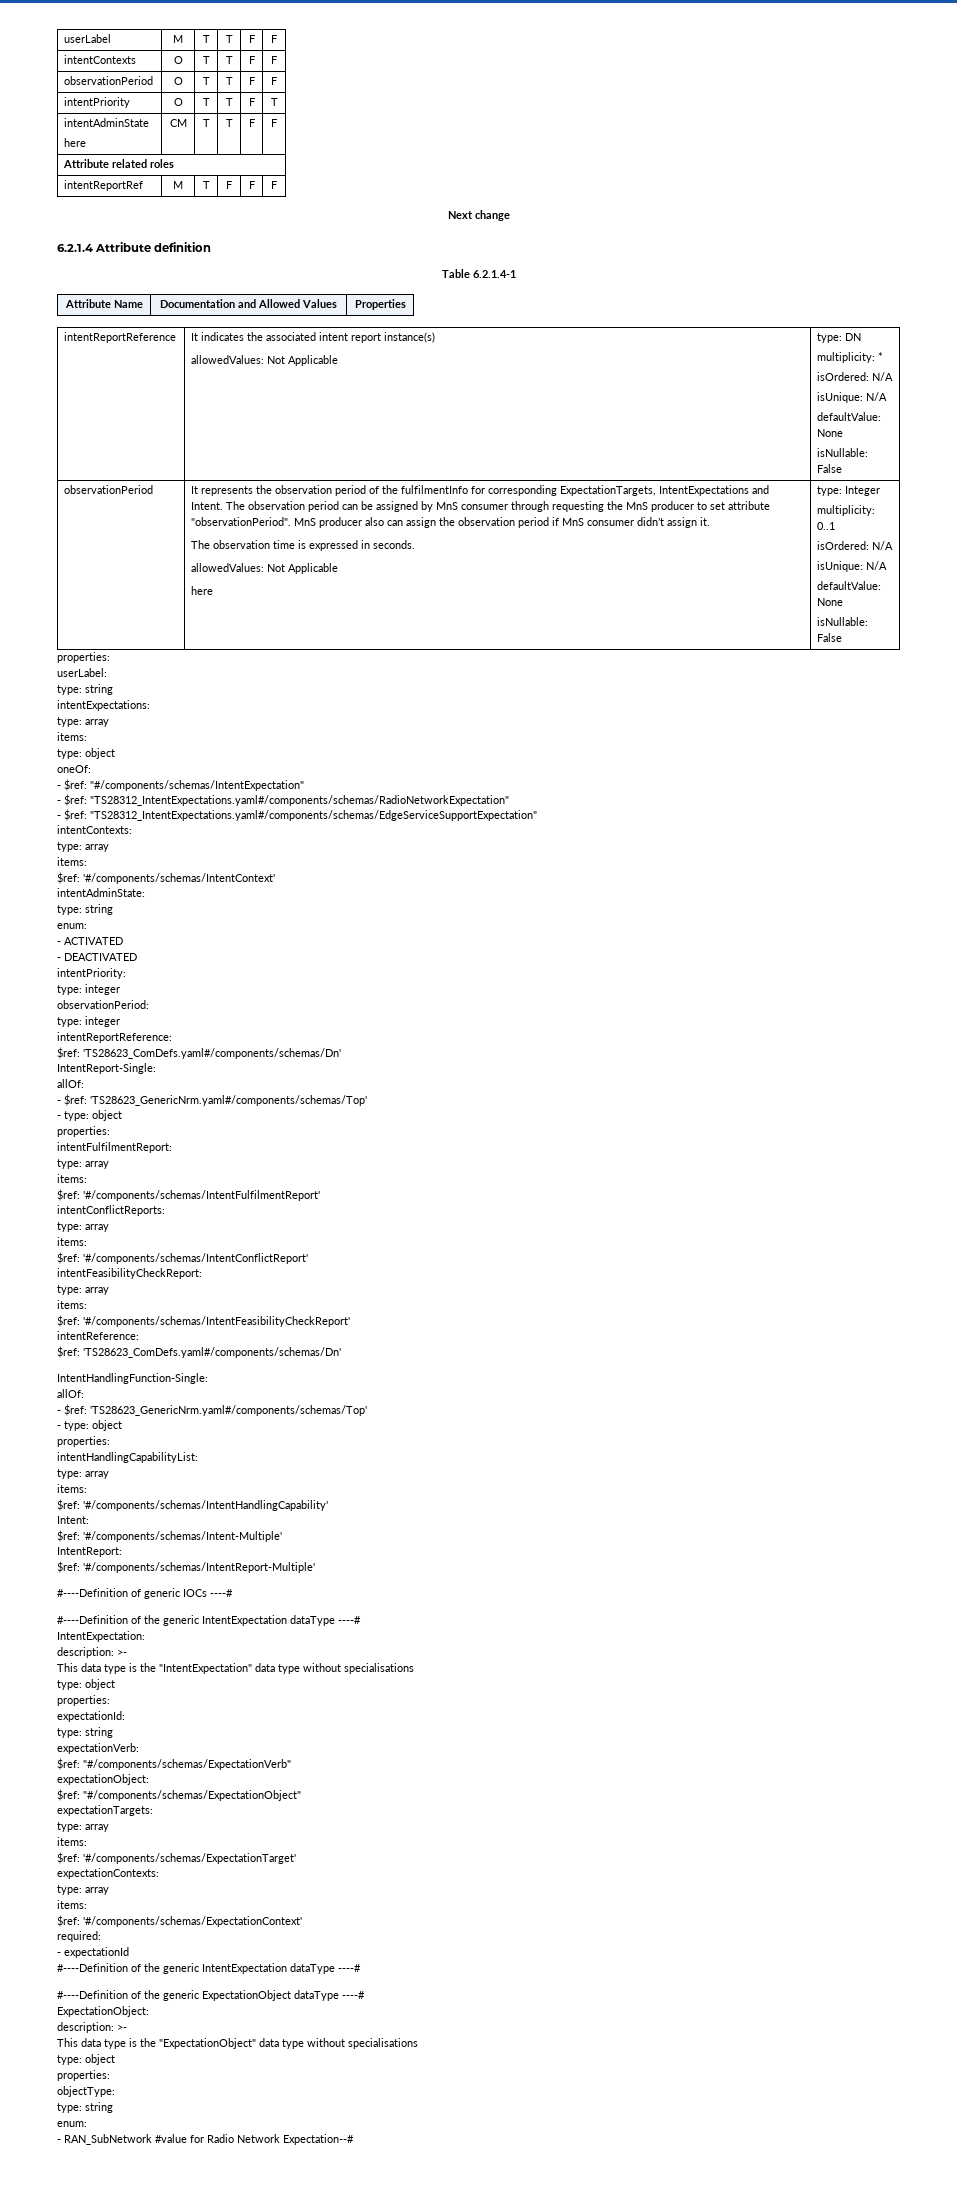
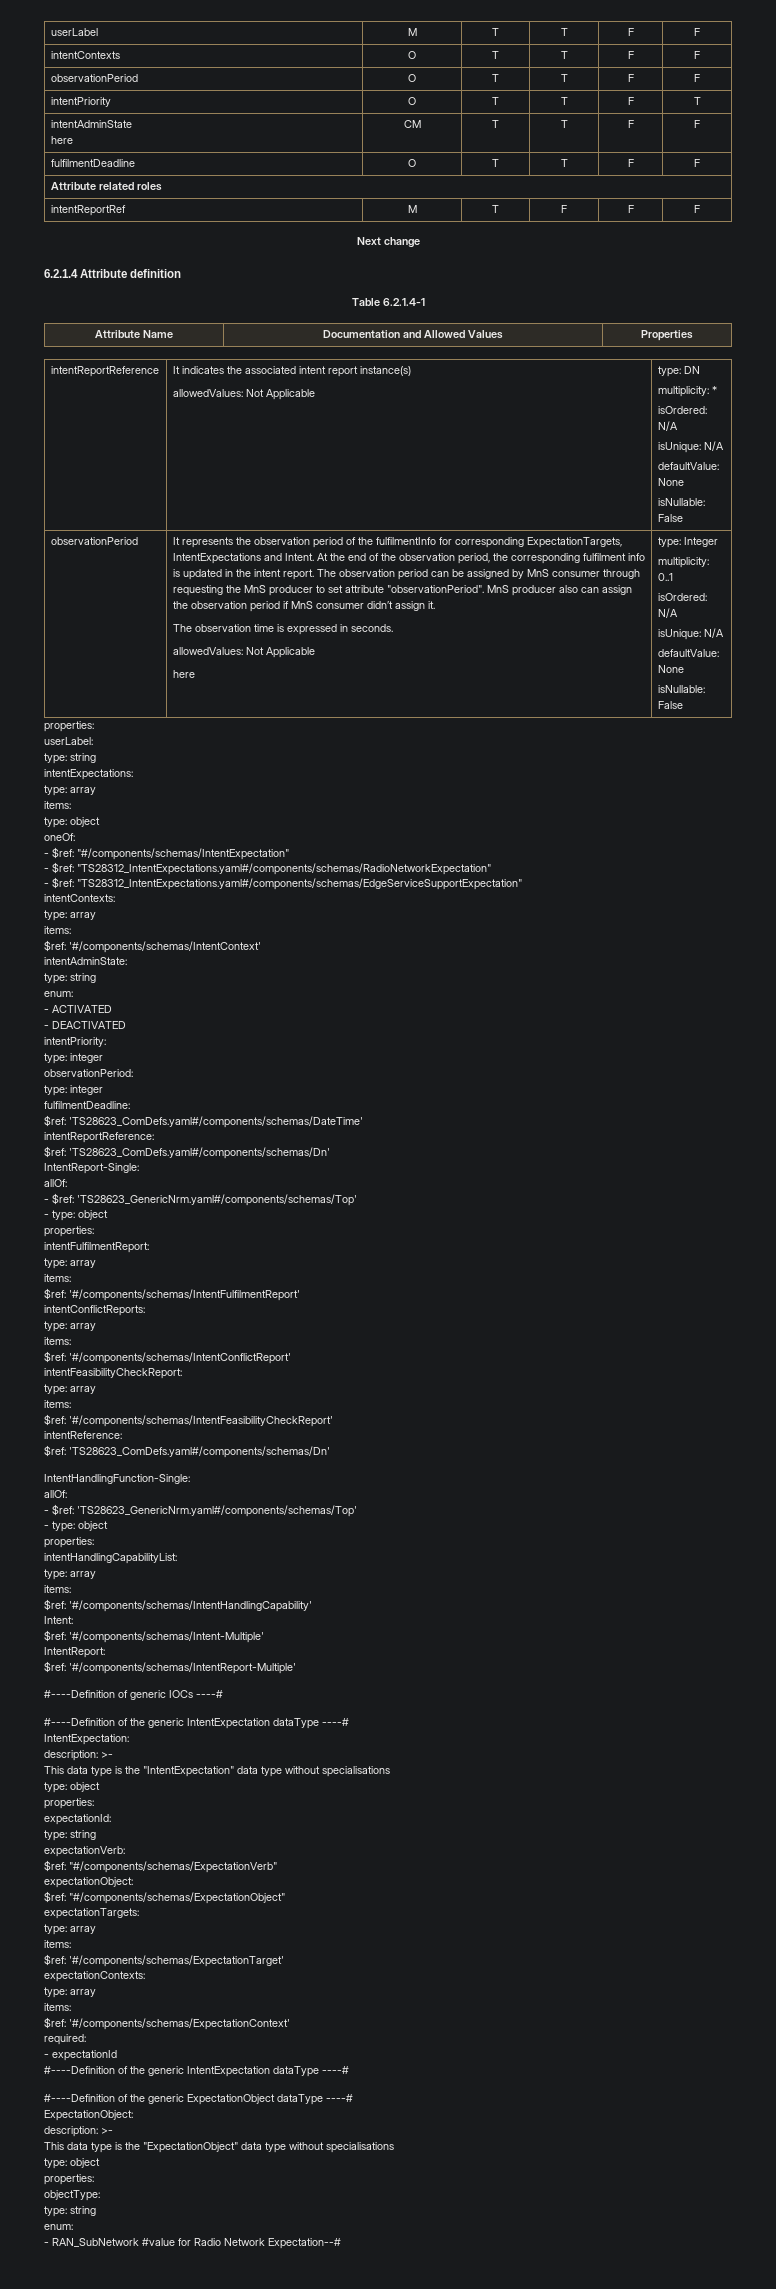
+ fulfilmentDeadline | O | T | T | F | F
+ At the end of the observation period, the corresponding fulfilment info is updated in the intent report.
+ fulfilmentDeadline:
+ $ref: 'TS28623_ComDefs.yaml#/components/schemas/DateTime'

